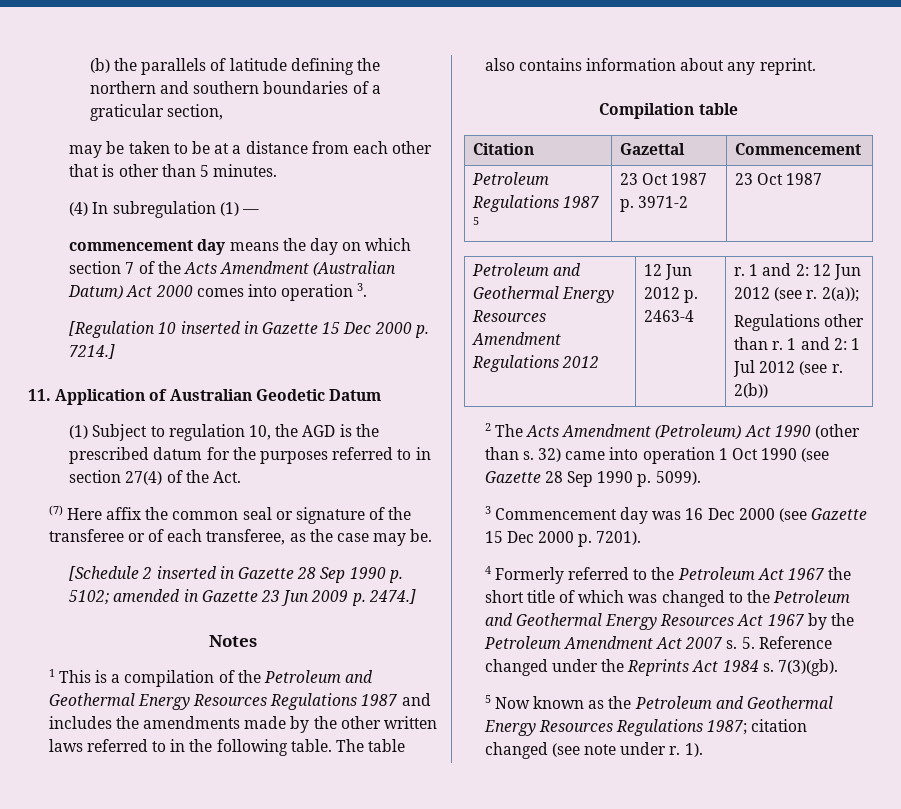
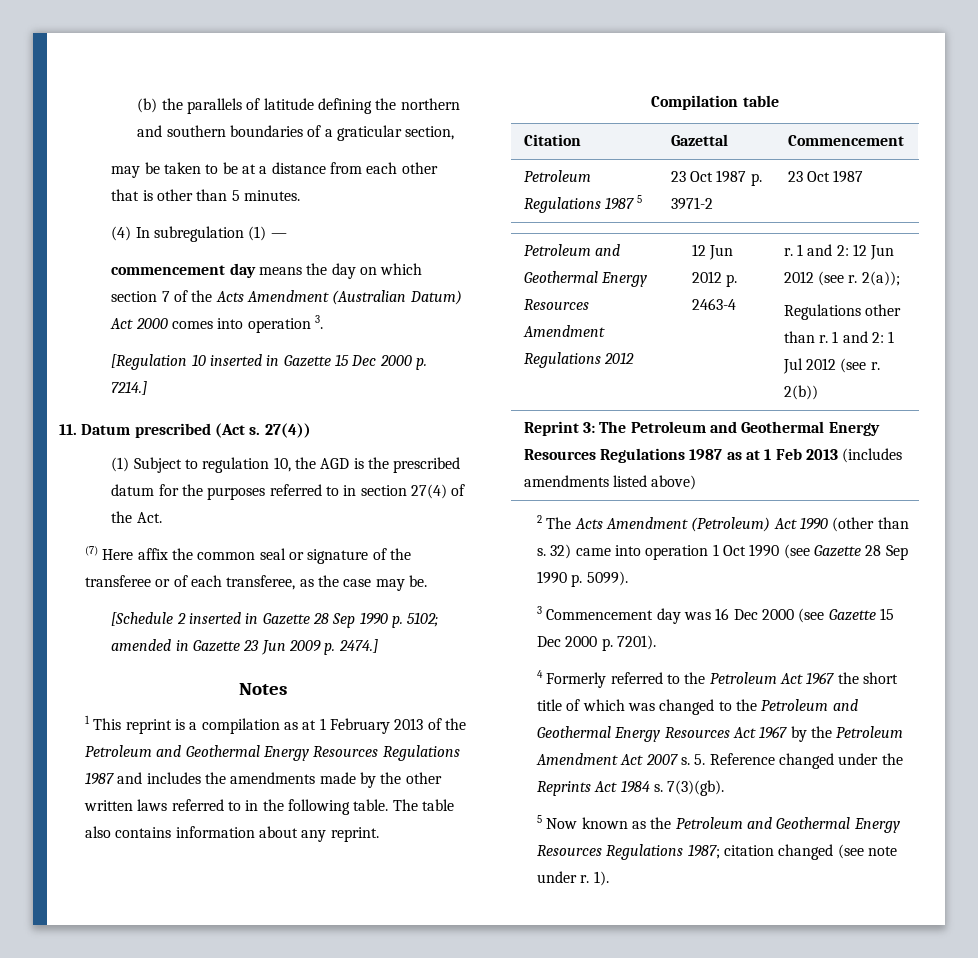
- 11. Application of Australian Geodetic Datum
+ 11. Datum prescribed (Act s. 27(4))
- 1 This is a compilation of the Petroleum and Geothermal Energy Resources Regulations 1987 and includes the amendments made by the other written laws referred to in the following table.
+ 1 This reprint is a compilation as at 1 February 2013 of the Petroleum and Geothermal Energy Resources Regulations 1987 and includes the amendments made by the other written laws referred to in the following table.
+ Reprint 3: The Petroleum and Geothermal Energy Resources Regulations 1987 as at 1 Feb 2013 (includes amendments listed above)

